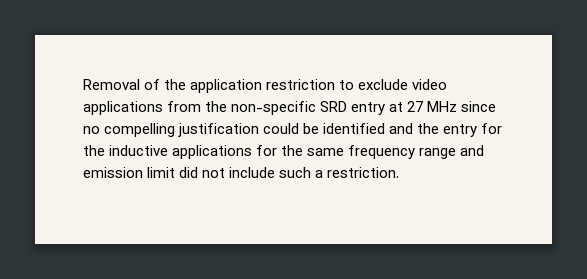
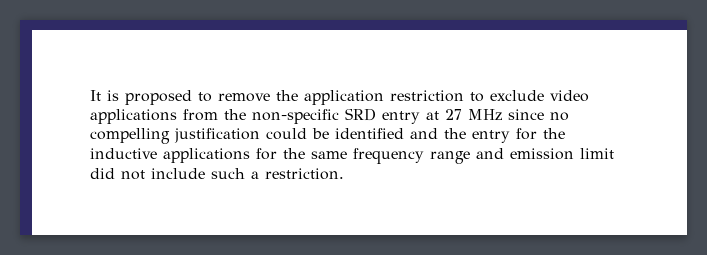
- Removal of the application restriction to exclude video applications from the non-specific SRD entry at 27 MHz since no compelling justification could be identified and the entry for the inductive applications for the same frequency range and emission limit did not include such a restriction.
+ It is proposed to remove the application restriction to exclude video applications from the non-specific SRD entry at 27 MHz since no compelling justification could be identified and the entry for the inductive applications for the same frequency range and emission limit did not include such a restriction.

